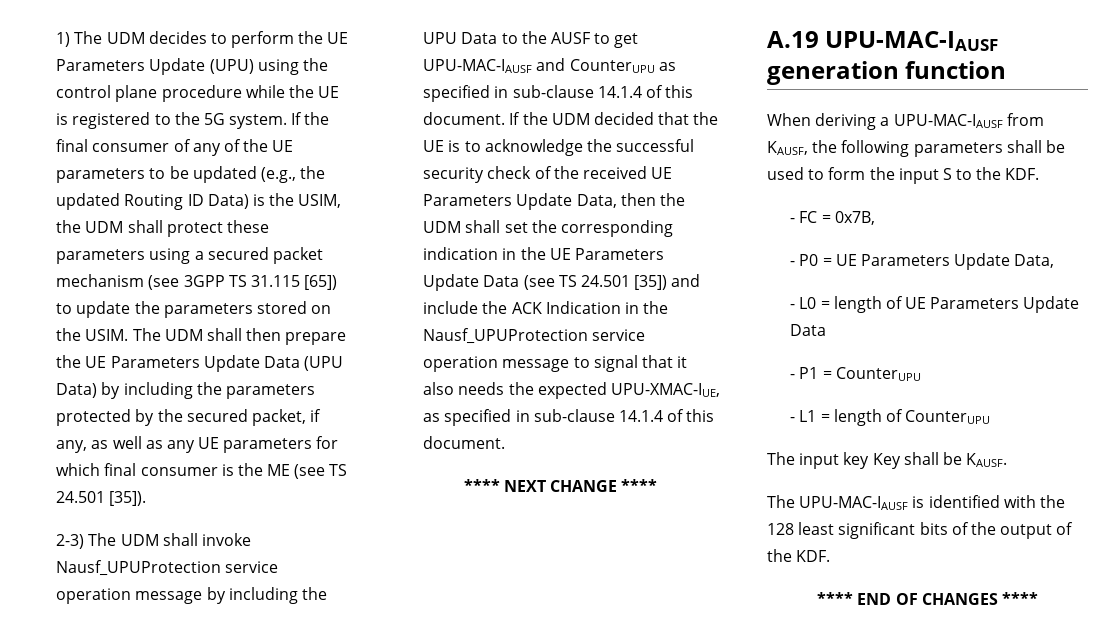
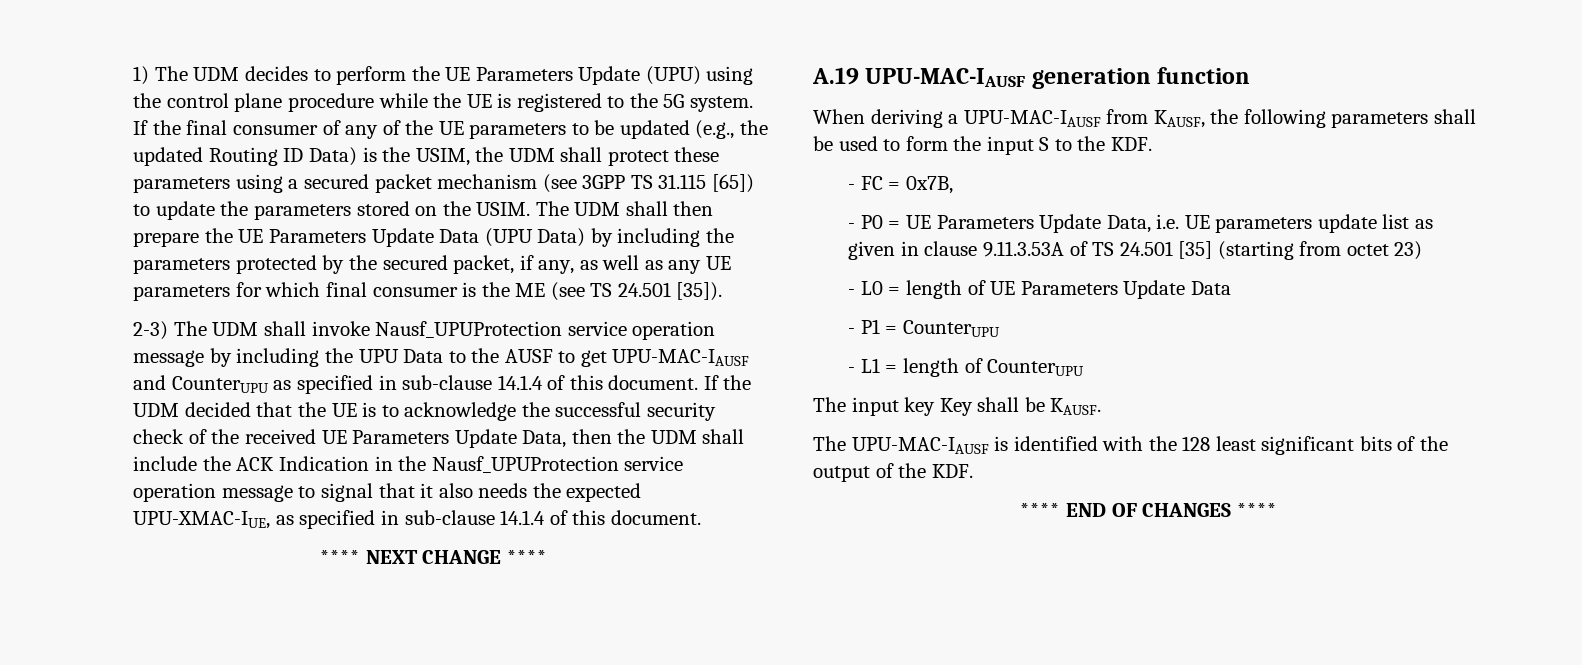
- If the UDM decided that the UE is to acknowledge the successful security check of the received UE Parameters Update Data, then the UDM shall set the corresponding indication in the UE Parameters Update Data (see TS 24.501 [35]) and include the ACK Indication in the Nausf_UPUProtection service operation message to signal that it also needs the expected UPU-XMAC-IUE, as specified in sub-clause 14.1.4 of this document.
+ If the UDM decided that the UE is to acknowledge the successful security check of the received UE Parameters Update Data, then the UDM shall include the ACK Indication in the Nausf_UPUProtection service operation message to signal that it also needs the expected UPU-XMAC-IUE, as specified in sub-clause 14.1.4 of this document.
- - P0 = UE Parameters Update Data,
+ - P0 = UE Parameters Update Data, i.e. UE parameters update list as given in clause 9.11.3.53A of TS 24.501 [35] (starting from octet 23)

